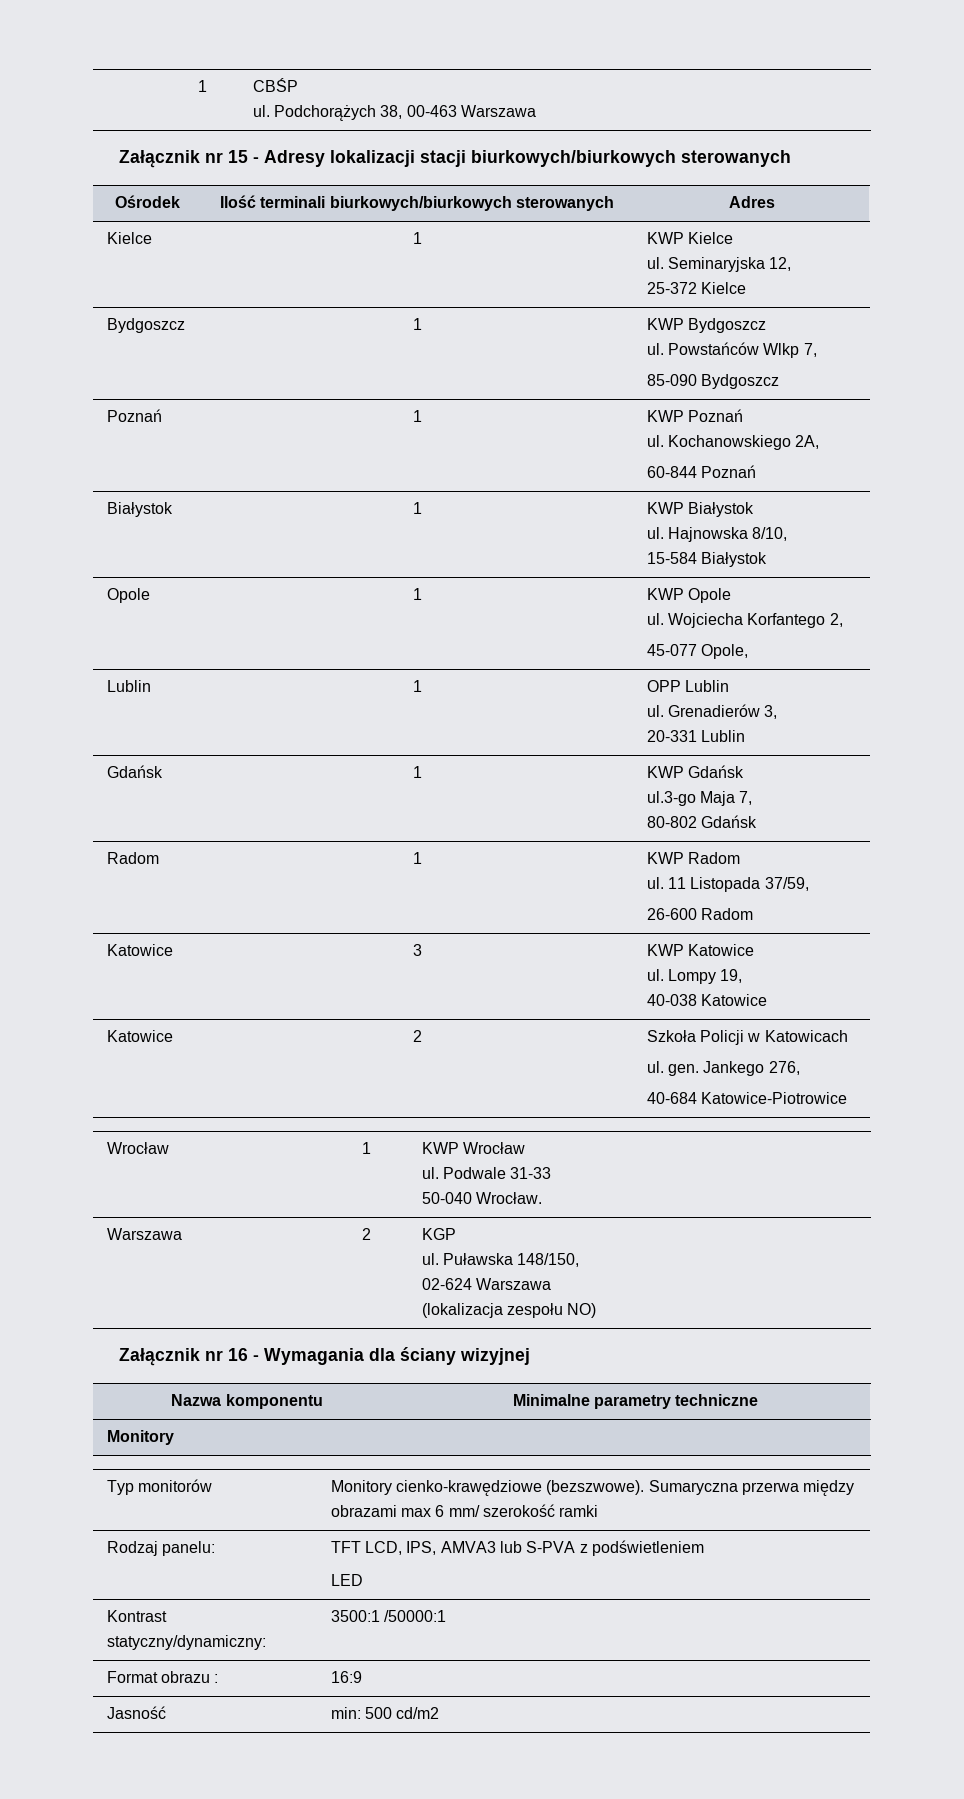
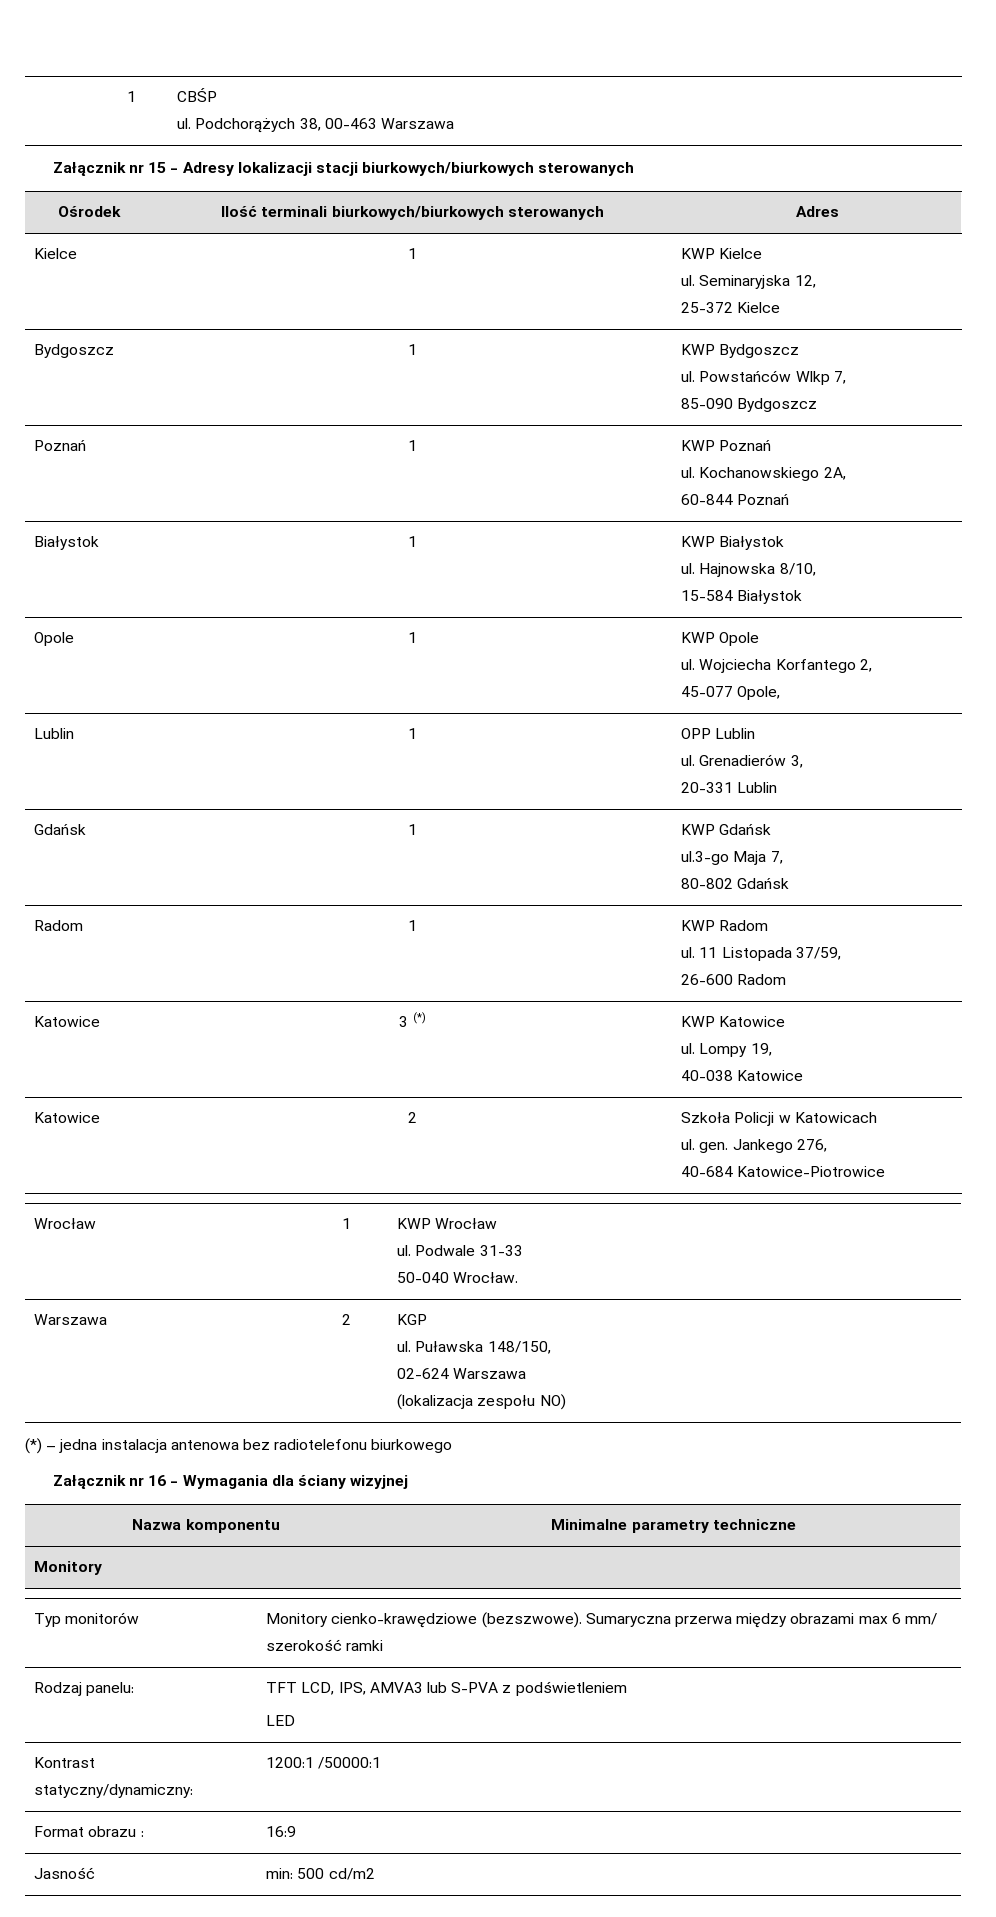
- Katowice | 3 | KWP Katowice
+ Katowice | 3 (*) | KWP Katowice
+ (*) – jedna instalacja antenowa bez radiotelefonu biurkowego
- Kontrast statyczny/dynamiczny: | 3500:1 /50000:1
+ Kontrast statyczny/dynamiczny: | 1200:1 /50000:1

